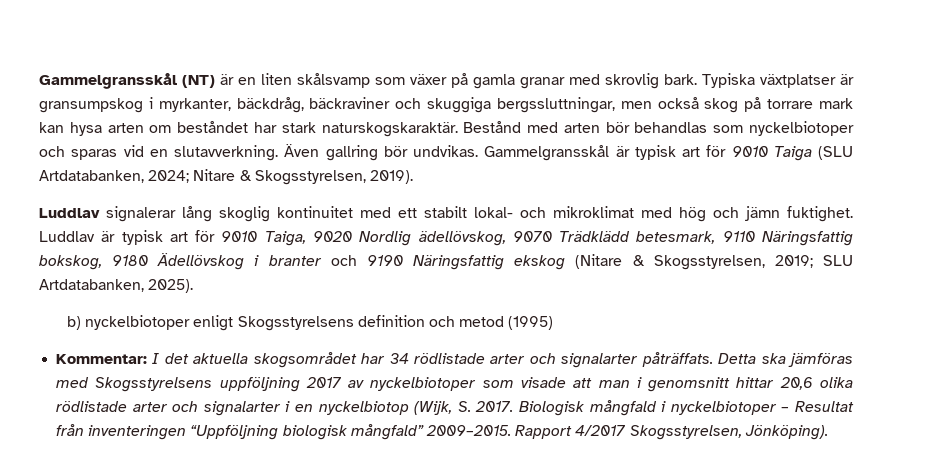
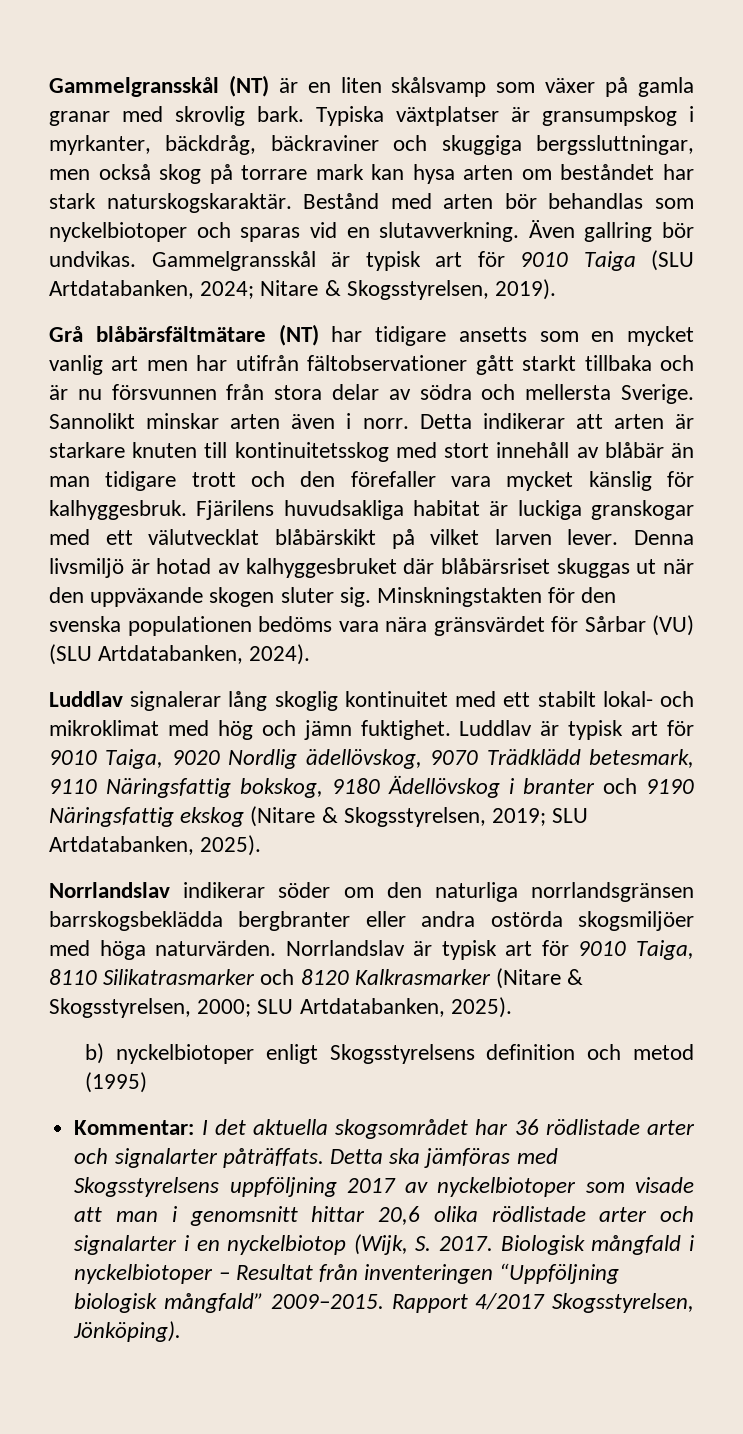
+ Grå blåbärsfältmätare (NT) har tidigare ansetts som en mycket vanlig art men har utifrån fältobservationer gått starkt tillbaka och är nu försvunnen från stora delar av södra och mellersta Sverige. Sannolikt minskar arten även i norr. Detta indikerar att arten är starkare knuten till kontinuitetsskog med stort innehåll av blåbär än man tidigare trott och den förefaller vara mycket känslig för kalhyggesbruk. Fjärilens huvudsakliga habitat är luckiga granskogar med ett välutvecklat blåbärskikt på vilket larven lever. Denna livsmiljö är hotad av kalhyggesbruket där blåbärsriset skuggas ut när den uppväxande skogen sluter sig. Minskningstakten för den svenska populationen bedöms vara nära gränsvärdet för Sårbar (VU) (SLU Artdatabanken, 2024).
+ Norrlandslav indikerar söder om den naturliga norrlandsgränsen barrskogsbeklädda bergbranter eller andra ostörda skogsmiljöer med höga naturvärden. Norrlandslav är typisk art för 9010 Taiga, 8110 Silikatrasmarker och 8120 Kalkrasmarker (Nitare & Skogsstyrelsen, 2000; SLU Artdatabanken, 2025).
- Kommentar: I det aktuella skogsområdet har 34 rödlistade arter och signalarter påträffats.
+ Kommentar: I det aktuella skogsområdet har 36 rödlistade arter och signalarter påträffats.

